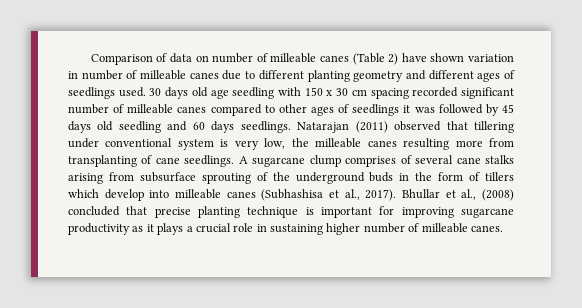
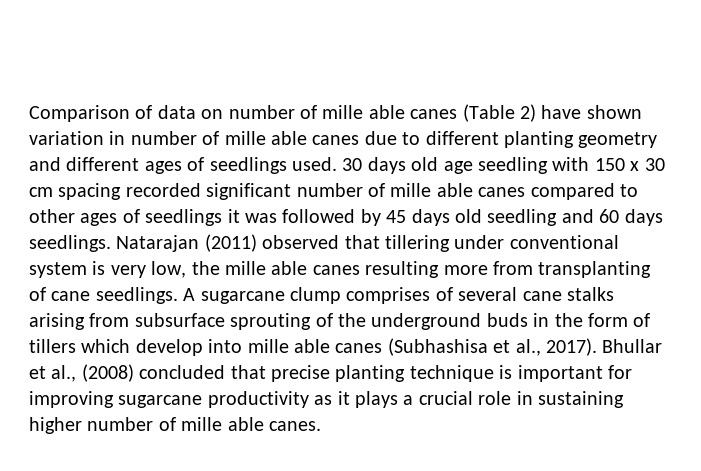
- Comparison of data on number of milleable canes (Table 2) have shown variation in number of milleable canes due to different planting geometry and different ages of seedlings used.
+ Comparison of data on number of mille able canes (Table 2) have shown variation in number of mille able canes due to different planting geometry and different ages of seedlings used.
- 30 days old age seedling with 150 x 30 cm spacing recorded significant number of milleable canes compared to other ages of seedlings it was followed by 45 days old seedling and 60 days seedlings.
+ 30 days old age seedling with 150 x 30 cm spacing recorded significant number of mille able canes compared to other ages of seedlings it was followed by 45 days old seedling and 60 days seedlings.
- Natarajan (2011) observed that tillering under conventional system is very low, the milleable canes resulting more from transplanting of cane seedlings.
+ Natarajan (2011) observed that tillering under conventional system is very low, the mille able canes resulting more from transplanting of cane seedlings.
- A sugarcane clump comprises of several cane stalks arising from subsurface sprouting of the underground buds in the form of tillers which develop into milleable canes (Subhashisa et al., 2017).
+ A sugarcane clump comprises of several cane stalks arising from subsurface sprouting of the underground buds in the form of tillers which develop into mille able canes (Subhashisa et al., 2017).
- Bhullar et al., (2008) concluded that precise planting technique is important for improving sugarcane productivity as it plays a crucial role in sustaining higher number of milleable canes.
+ Bhullar et al., (2008) concluded that precise planting technique is important for improving sugarcane productivity as it plays a crucial role in sustaining higher number of mille able canes.

